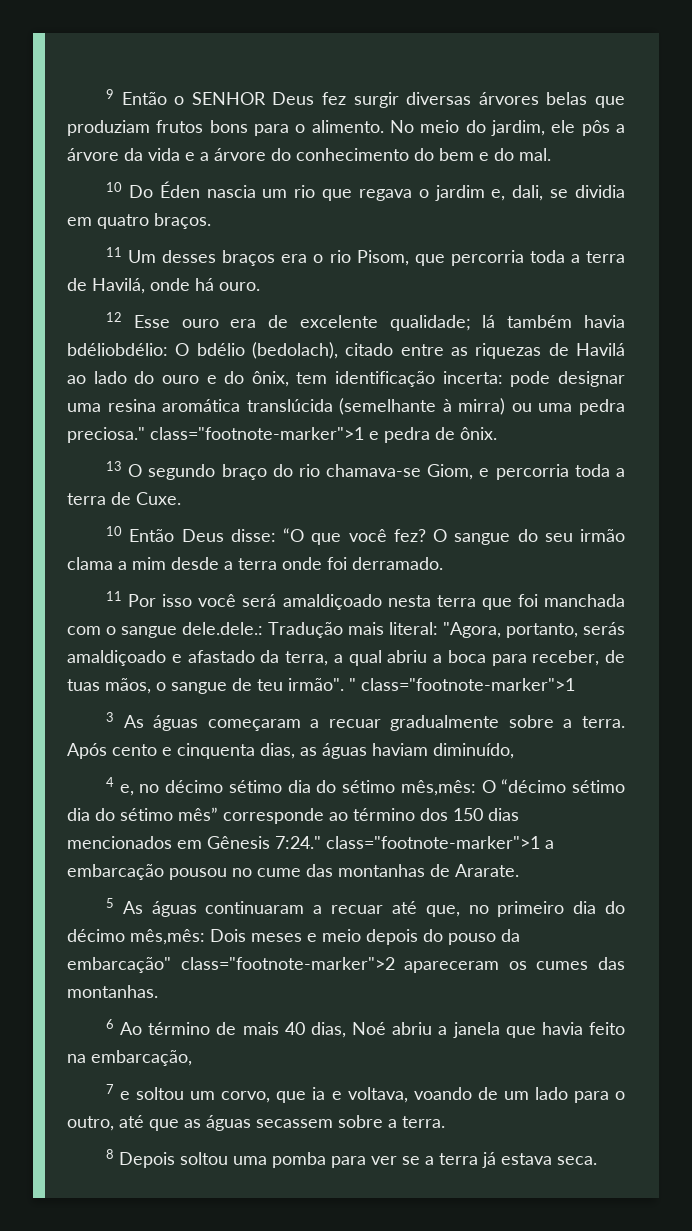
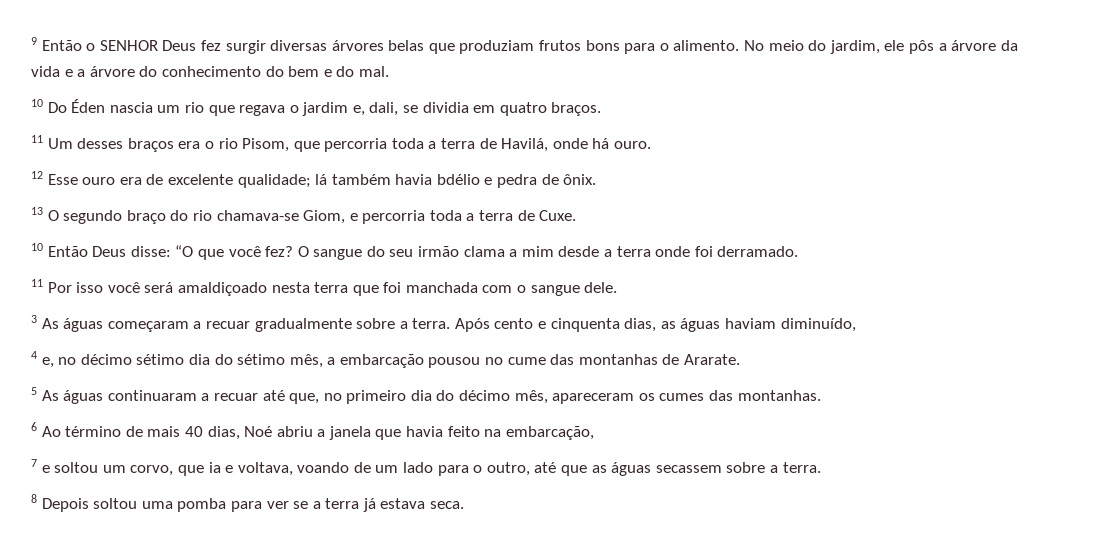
- 12 Esse ouro era de excelente qualidade; lá também havia bdéliobdélio: O bdélio (bedolach), citado entre as riquezas de Havilá ao lado do ouro e do ônix, tem identificação incerta: pode designar uma resina aromática translúcida (semelhante à mirra) ou uma pedra preciosa." class="footnote-marker">1 e pedra de ônix.
+ 12 Esse ouro era de excelente qualidade; lá também havia bdélio e pedra de ônix.
- 11 Por isso você será amaldiçoado nesta terra que foi manchada com o sangue dele.dele.: Tradução mais literal: "Agora, portanto, serás amaldiçoado e afastado da terra, a qual abriu a boca para receber, de tuas mãos, o sangue de teu irmão". " class="footnote-marker">1
+ 11 Por isso você será amaldiçoado nesta terra que foi manchada com o sangue dele.
- 4 e, no décimo sétimo dia do sétimo mês,mês: O “décimo sétimo dia do sétimo mês” corresponde ao término dos 150 dias mencionados em Gênesis 7:24." class="footnote-marker">1 a embarcação pousou no cume das montanhas de Ararate.
+ 4 e, no décimo sétimo dia do sétimo mês, a embarcação pousou no cume das montanhas de Ararate.
- 5 As águas continuaram a recuar até que, no primeiro dia do décimo mês,mês: Dois meses e meio depois do pouso da embarcação" class="footnote-marker">2 apareceram os cumes das montanhas.
+ 5 As águas continuaram a recuar até que, no primeiro dia do décimo mês, apareceram os cumes das montanhas.

